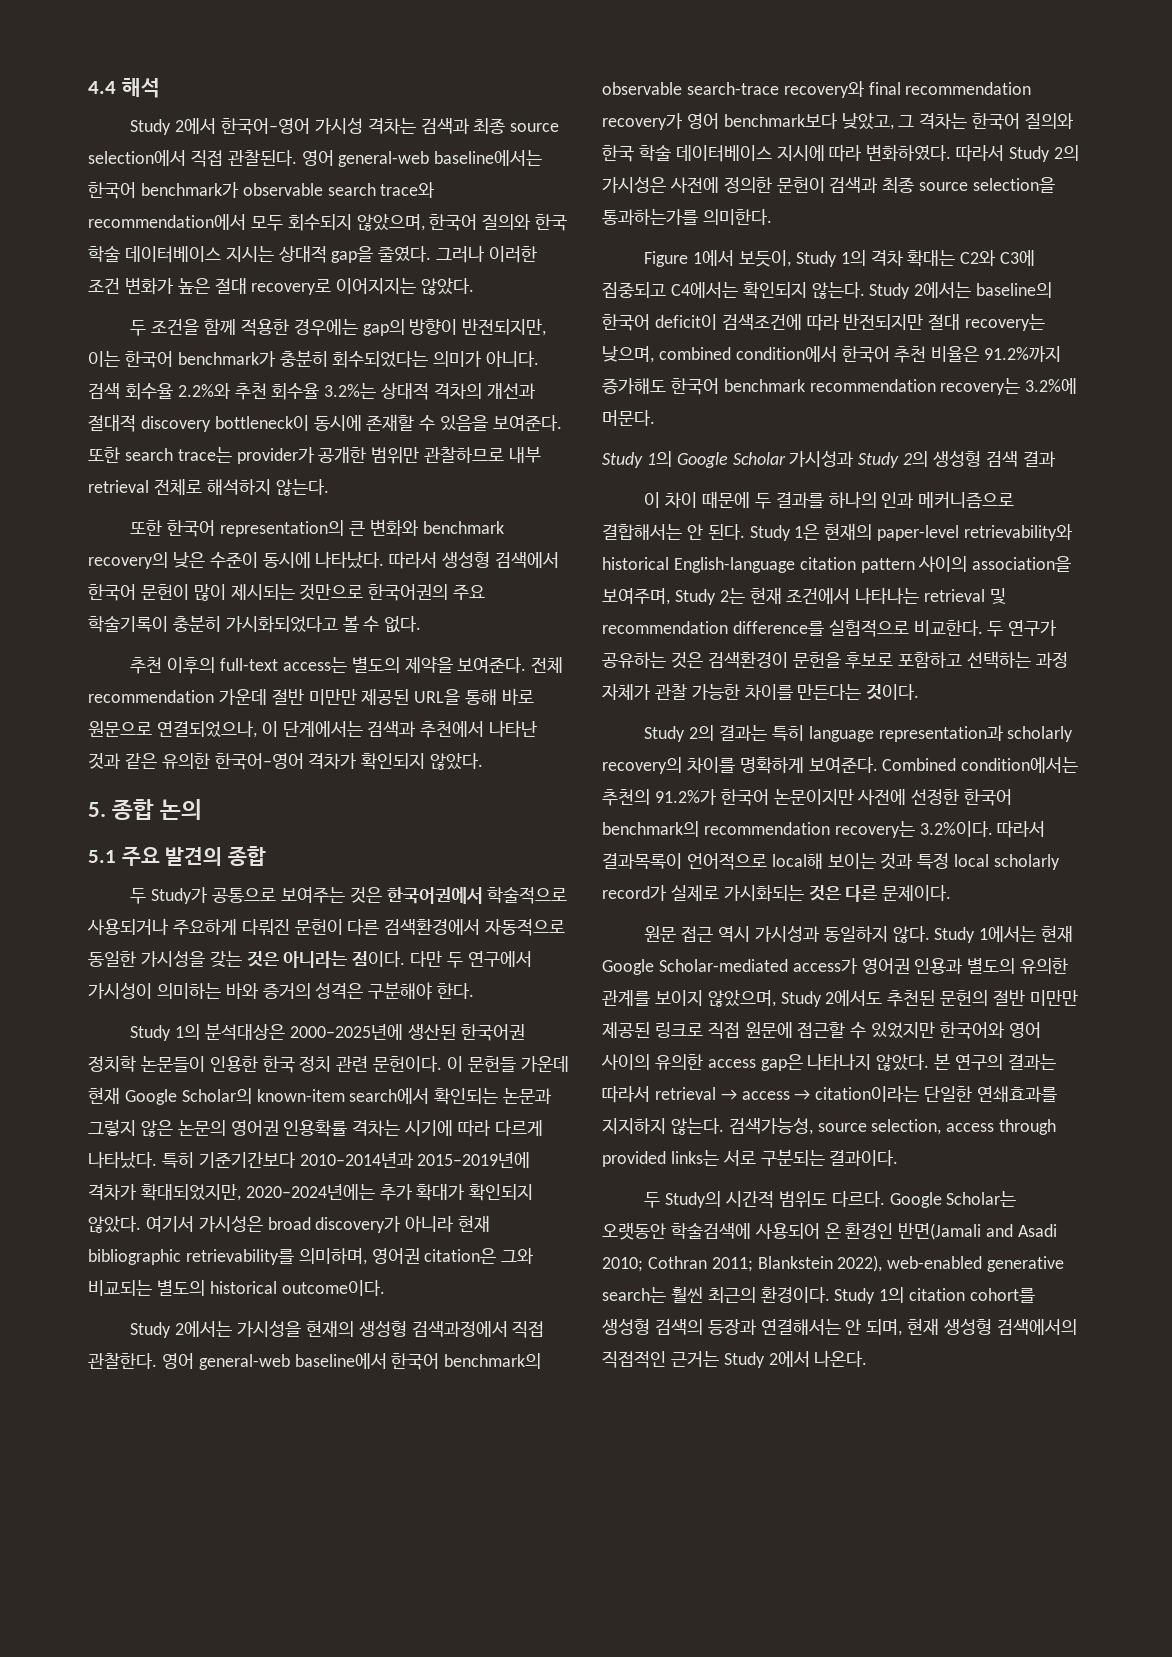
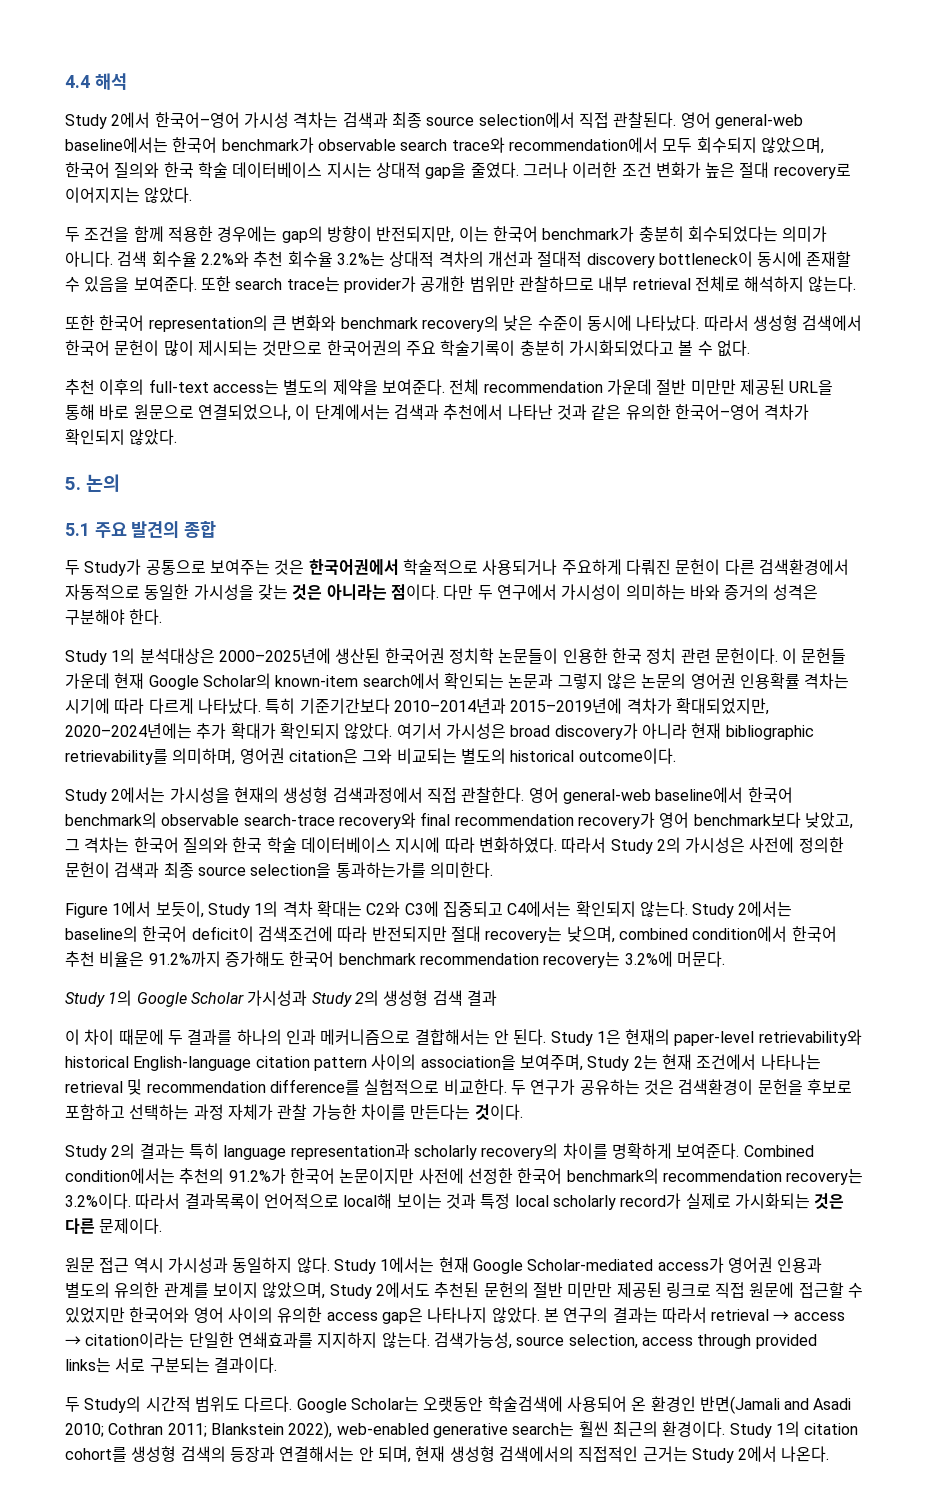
- 5. 종합 논의
+ 5. 논의

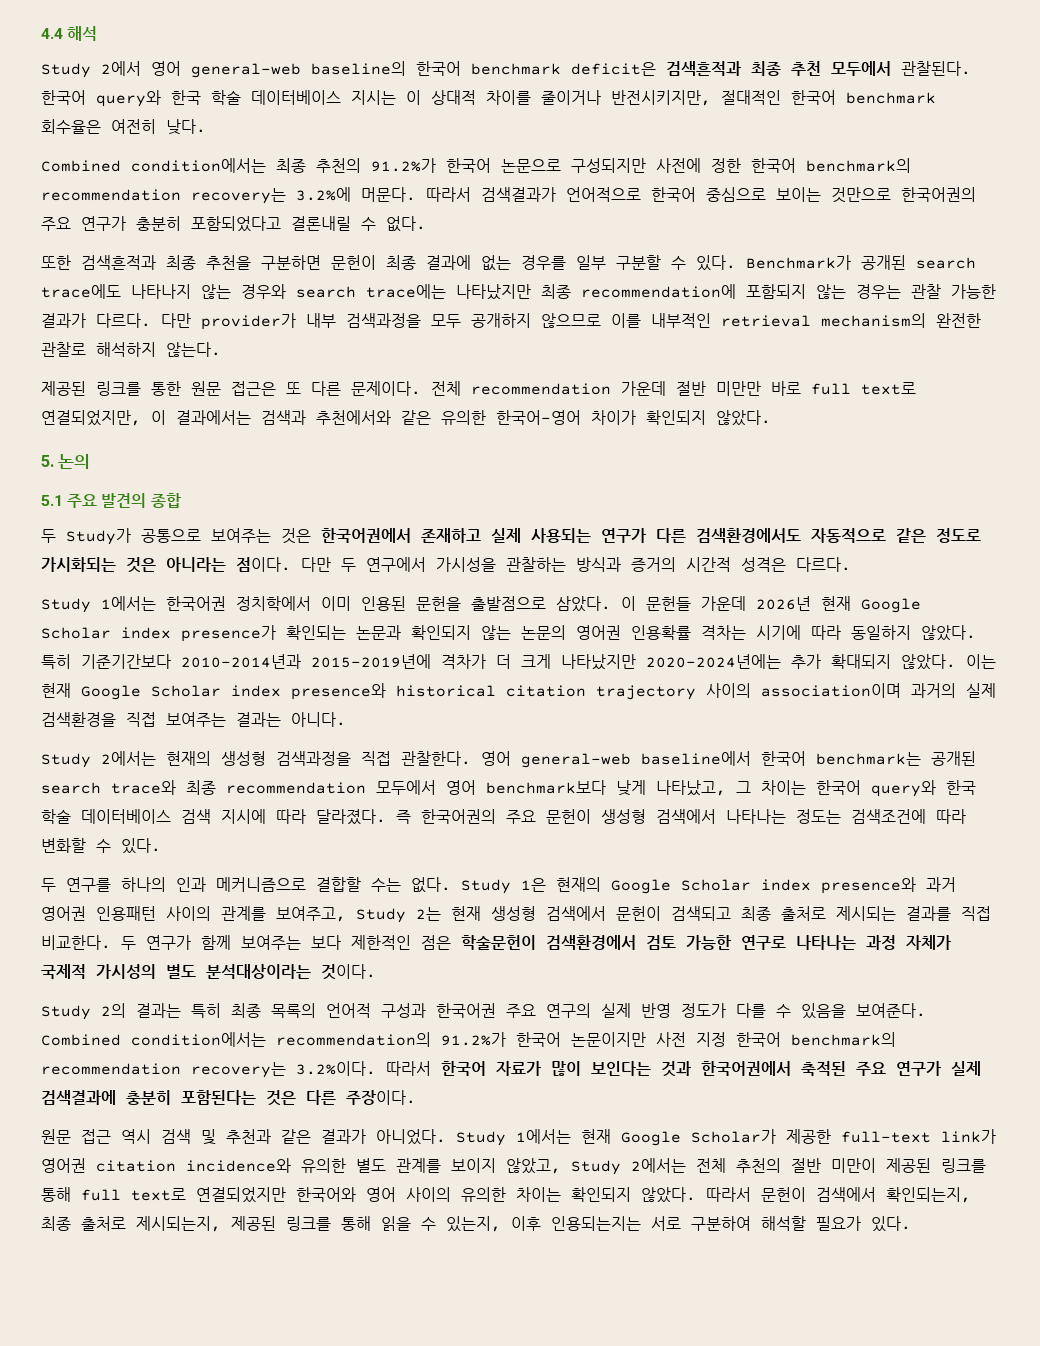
- Study 2에서 한국어–영어 가시성 격차는 검색과 최종 source selection에서 직접 관찰된다. 영어 general-web baseline에서는 한국어 benchmark가 observable search trace와 recommendation에서 모두 회수되지 않았으며, 한국어 질의와 한국 학술 데이터베이스 지시는 상대적 gap을 줄였다. 그러나 이러한 조건 변화가 높은 절대 recovery로 이어지지는 않았다.
- 두 조건을 함께 적용한 경우에는 gap의 방향이 반전되지만, 이는 한국어 benchmark가 충분히 회수되었다는 의미가 아니다. 검색 회수율 2.2%와 추천 회수율 3.2%는 상대적 격차의 개선과 절대적 discovery bottleneck이 동시에 존재할 수 있음을 보여준다. 또한 search trace는 provider가 공개한 범위만 관찰하므로 내부 retrieval 전체로 해석하지 않는다.
- 또한 한국어 representation의 큰 변화와 benchmark recovery의 낮은 수준이 동시에 나타났다. 따라서 생성형 검색에서 한국어 문헌이 많이 제시되는 것만으로 한국어권의 주요 학술기록이 충분히 가시화되었다고 볼 수 없다.
- 추천 이후의 full-text access는 별도의 제약을 보여준다.
+ Study 2에서 영어 general-web baseline의 한국어 benchmark deficit은 검색흔적과 최종 추천 모두에서 관찰된다. 한국어 query와 한국 학술 데이터베이스 지시는 이 상대적 차이를 줄이거나 반전시키지만, 절대적인 한국어 benchmark 회수율은 여전히 낮다.
+ Combined condition에서는 최종 추천의 91.2%가 한국어 논문으로 구성되지만 사전에 정한 한국어 benchmark의 recommendation recovery는 3.2%에 머문다. 따라서 검색결과가 언어적으로 한국어 중심으로 보이는 것만으로 한국어권의 주요 연구가 충분히 포함되었다고 결론내릴 수 없다.
+ 또한 검색흔적과 최종 추천을 구분하면 문헌이 최종 결과에 없는 경우를 일부 구분할 수 있다. Benchmark가 공개된 search trace에도 나타나지 않는 경우와 search trace에는 나타났지만 최종 recommendation에 포함되지 않는 경우는 관찰 가능한 결과가 다르다. 다만 provider가 내부 검색과정을 모두 공개하지 않으므로 이를 내부적인 retrieval mechanism의 완전한 관찰로 해석하지 않는다.
+ 제공된 링크를 통한 원문 접근은 또 다른 문제이다.
- 전체 recommendation 가운데 절반 미만만 제공된 URL을 통해 바로 원문으로 연결되었으나, 이 단계에서는 검색과 추천에서 나타난 것과 같은 유의한 한국어–영어 격차가 확인되지 않았다.
+ 전체 recommendation 가운데 절반 미만만 바로 full text로 연결되었지만, 이 결과에서는 검색과 추천에서와 같은 유의한 한국어–영어 차이가 확인되지 않았다.
- 두 Study가 공통으로 보여주는 것은 한국어권에서 학술적으로 사용되거나 주요하게 다뤄진 문헌이 다른 검색환경에서 자동적으로 동일한 가시성을 갖는 것은 아니라는 점이다.
+ 두 Study가 공통으로 보여주는 것은 한국어권에서 존재하고 실제 사용되는 연구가 다른 검색환경에서도 자동적으로 같은 정도로 가시화되는 것은 아니라는 점이다.
- 다만 두 연구에서 가시성이 의미하는 바와 증거의 성격은 구분해야 한다.
- Study 1의 분석대상은 2000–2025년에 생산된 한국어권 정치학 논문들이 인용한 한국 정치 관련 문헌이다.
+ 다만 두 연구에서 가시성을 관찰하는 방식과 증거의 시간적 성격은 다르다.
+ Study 1에서는 한국어권 정치학에서 이미 인용된 문헌을 출발점으로 삼았다.
- 이 문헌들 가운데 현재 Google Scholar의 known-item search에서 확인되는 논문과 그렇지 않은 논문의 영어권 인용확률 격차는 시기에 따라 다르게 나타났다.
+ 이 문헌들 가운데 2026년 현재 Google Scholar index presence가 확인되는 논문과 확인되지 않는 논문의 영어권 인용확률 격차는 시기에 따라 동일하지 않았다.
- 특히 기준기간보다 2010–2014년과 2015–2019년에 격차가 확대되었지만, 2020–2024년에는 추가 확대가 확인되지 않았다. 여기서 가시성은 broad discovery가 아니라 현재 bibliographic retrievability를 의미하며, 영어권 citation은 그와 비교되는 별도의 historical outcome이다.
- Study 2에서는 가시성을 현재의 생성형 검색과정에서 직접 관찰한다.
+ 특히 기준기간보다 2010–2014년과 2015–2019년에 격차가 더 크게 나타났지만 2020–2024년에는 추가 확대되지 않았다. 이는 현재 Google Scholar index presence와 historical citation trajectory 사이의 association이며 과거의 실제 검색환경을 직접 보여주는 결과는 아니다.
+ Study 2에서는 현재의 생성형 검색과정을 직접 관찰한다.
- 영어 general-web baseline에서 한국어 benchmark의 observable search-trace recovery와 final recommendation recovery가 영어 benchmark보다 낮았고, 그 격차는 한국어 질의와 한국 학술 데이터베이스 지시에 따라 변화하였다. 따라서 Study 2의 가시성은 사전에 정의한 문헌이 검색과 최종 source selection을 통과하는가를 의미한다.
- Figure 1에서 보듯이, Study 1의 격차 확대는 C2와 C3에 집중되고 C4에서는 확인되지 않는다. Study 2에서는 baseline의 한국어 deficit이 검색조건에 따라 반전되지만 절대 recovery는 낮으며, combined condition에서 한국어 추천 비율은 91.2%까지 증가해도 한국어 benchmark recommendation recovery는 3.2%에 머문다.
- Study 1의 Google Scholar 가시성과 Study 2의 생성형 검색 결과
- 이 차이 때문에 두 결과를 하나의 인과 메커니즘으로 결합해서는 안 된다. Study 1은 현재의 paper-level retrievability와 historical English-language citation pattern 사이의 association을 보여주며, Study 2는 현재 조건에서 나타나는 retrieval 및 recommendation difference를 실험적으로 비교한다. 두 연구가 공유하는 것은 검색환경이 문헌을 후보로 포함하고 선택하는 과정 자체가 관찰 가능한 차이를 만든다는 것이다.
+ 영어 general-web baseline에서 한국어 benchmark는 공개된 search trace와 최종 recommendation 모두에서 영어 benchmark보다 낮게 나타났고, 그 차이는 한국어 query와 한국 학술 데이터베이스 검색 지시에 따라 달라졌다. 즉 한국어권의 주요 문헌이 생성형 검색에서 나타나는 정도는 검색조건에 따라 변화할 수 있다.
+ 두 연구를 하나의 인과 메커니즘으로 결합할 수는 없다. Study 1은 현재의 Google Scholar index presence와 과거 영어권 인용패턴 사이의 관계를 보여주고, Study 2는 현재 생성형 검색에서 문헌이 검색되고 최종 출처로 제시되는 결과를 직접 비교한다. 두 연구가 함께 보여주는 보다 제한적인 점은 학술문헌이 검색환경에서 검토 가능한 연구로 나타나는 과정 자체가 국제적 가시성의 별도 분석대상이라는 것이다.
- Study 2의 결과는 특히 language representation과 scholarly recovery의 차이를 명확하게 보여준다.
+ Study 2의 결과는 특히 최종 목록의 언어적 구성과 한국어권 주요 연구의 실제 반영 정도가 다를 수 있음을 보여준다.
- Combined condition에서는 추천의 91.2%가 한국어 논문이지만 사전에 선정한 한국어 benchmark의 recommendation recovery는 3.2%이다. 따라서 결과목록이 언어적으로 local해 보이는 것과 특정 local scholarly record가 실제로 가시화되는 것은 다른 문제이다.
+ Combined condition에서는 recommendation의 91.2%가 한국어 논문이지만 사전 지정 한국어 benchmark의 recommendation recovery는 3.2%이다. 따라서 한국어 자료가 많이 보인다는 것과 한국어권에서 축적된 주요 연구가 실제 검색결과에 충분히 포함된다는 것은 다른 주장이다.
- 원문 접근 역시 가시성과 동일하지 않다. Study 1에서는 현재 Google Scholar-mediated access가 영어권 인용과 별도의 유의한 관계를 보이지 않았으며, Study 2에서도 추천된 문헌의 절반 미만만 제공된 링크로 직접 원문에 접근할 수 있었지만 한국어와 영어 사이의 유의한 access gap은 나타나지 않았다. 본 연구의 결과는 따라서 retrieval → access → citation이라는 단일한 연쇄효과를 지지하지 않는다. 검색가능성, source selection, access through provided links는 서로 구분되는 결과이다.
- 두 Study의 시간적 범위도 다르다. Google Scholar는 오랫동안 학술검색에 사용되어 온 환경인 반면(Jamali and Asadi 2010; Cothran 2011; Blankstein 2022), web-enabled generative search는 훨씬 최근의 환경이다. Study 1의 citation cohort를 생성형 검색의 등장과 연결해서는 안 되며, 현재 생성형 검색에서의 직접적인 근거는 Study 2에서 나온다.
+ 원문 접근 역시 검색 및 추천과 같은 결과가 아니었다. Study 1에서는 현재 Google Scholar가 제공한 full-text link가 영어권 citation incidence와 유의한 별도 관계를 보이지 않았고, Study 2에서는 전체 추천의 절반 미만이 제공된 링크를 통해 full text로 연결되었지만 한국어와 영어 사이의 유의한 차이는 확인되지 않았다. 따라서 문헌이 검색에서 확인되는지, 최종 출처로 제시되는지, 제공된 링크를 통해 읽을 수 있는지, 이후 인용되는지는 서로 구분하여 해석할 필요가 있다.

